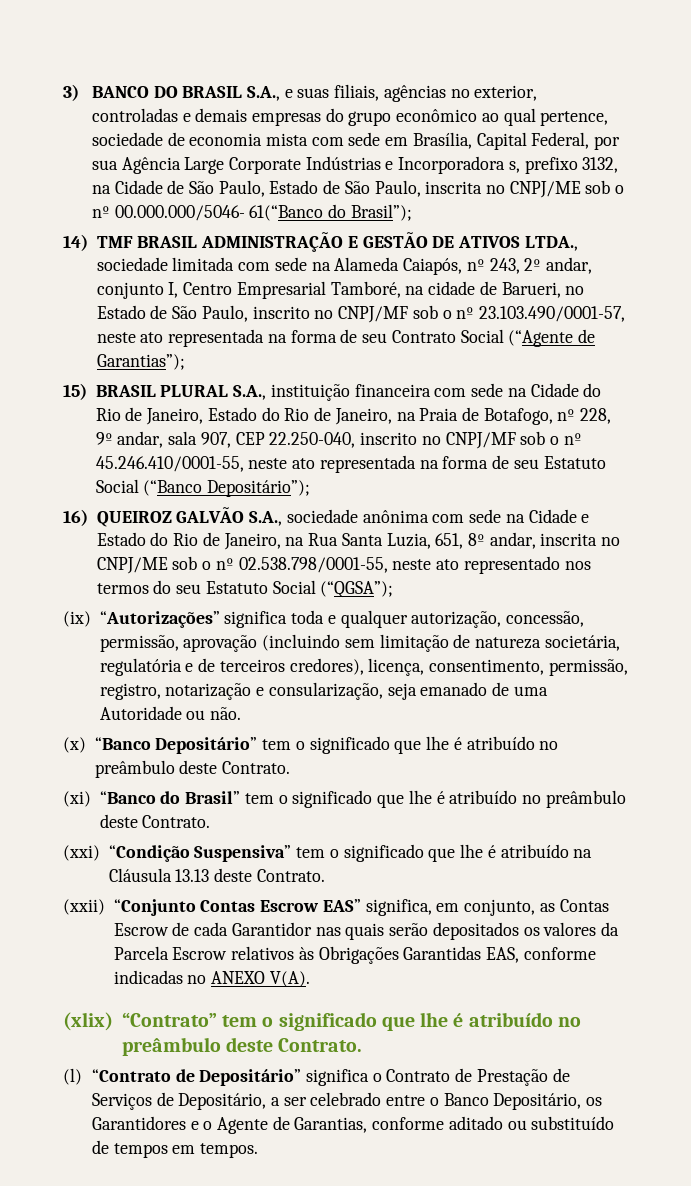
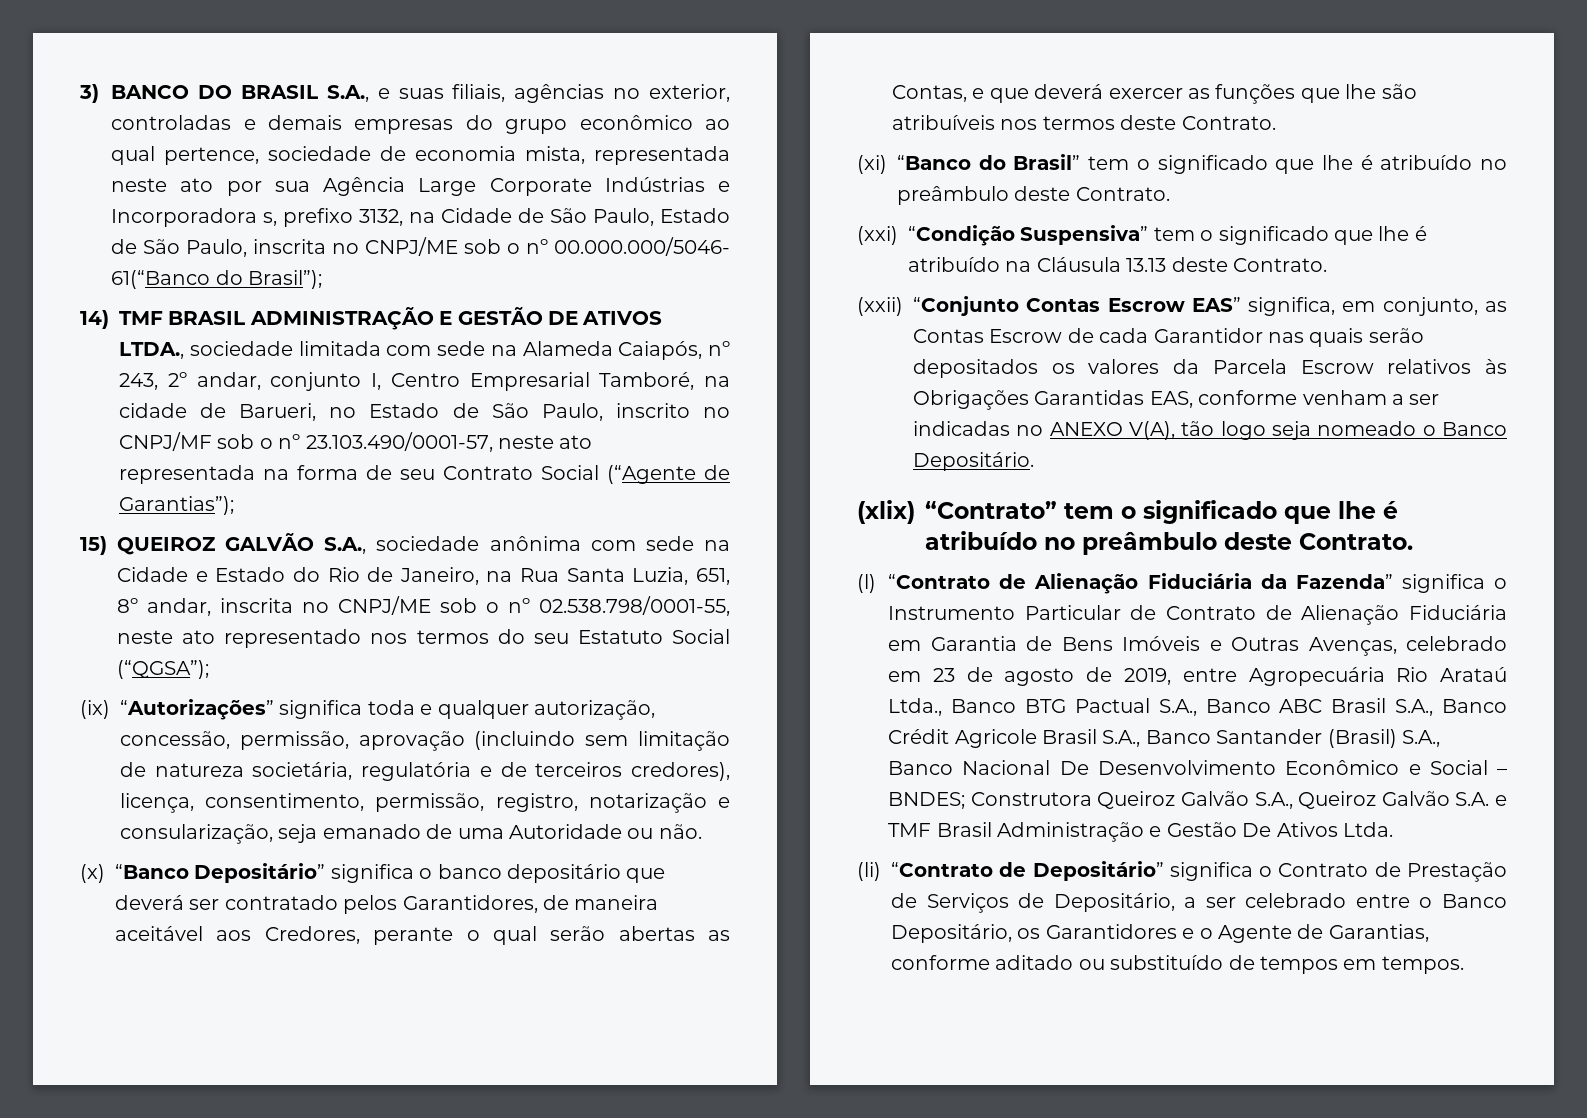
- 3) BANCO DO BRASIL S.A., e suas filiais, agências no exterior, controladas e demais empresas do grupo econômico ao qual pertence, sociedade de economia mista com sede em Brasília, Capital Federal, por sua Agência Large Corporate Indústrias e Incorporadora s, prefixo 3132, na Cidade de São Paulo, Estado de São Paulo, inscrita no CNPJ/ME sob o nº 00.000.000/5046- 61(“Banco do Brasil”);
+ 3) BANCO DO BRASIL S.A., e suas filiais, agências no exterior, controladas e demais empresas do grupo econômico ao qual pertence, sociedade de economia mista, representada neste ato por sua Agência Large Corporate Indústrias e Incorporadora s, prefixo 3132, na Cidade de São Paulo, Estado de São Paulo, inscrita no CNPJ/ME sob o nº 00.000.000/5046- 61(“Banco do Brasil”);
- 15) BRASIL PLURAL S.A., instituição financeira com sede na Cidade do Rio de Janeiro, Estado do Rio de Janeiro, na Praia de Botafogo, nº 228, 9º andar, sala 907, CEP 22.250-040, inscrito no CNPJ/MF sob o nº 45.246.410/0001-55, neste ato representada na forma de seu Estatuto Social (“Banco Depositário”);
- 16) QUEIROZ GALVÃO S.A., sociedade anônima com sede na Cidade e Estado do Rio de Janeiro, na Rua Santa Luzia, 651, 8º andar, inscrita no CNPJ/ME sob o nº 02.538.798/0001-55, neste ato representado nos termos do seu Estatuto Social (“QGSA”);
+ 15) QUEIROZ GALVÃO S.A., sociedade anônima com sede na Cidade e Estado do Rio de Janeiro, na Rua Santa Luzia, 651, 8º andar, inscrita no CNPJ/ME sob o nº 02.538.798/0001-55, neste ato representado nos termos do seu Estatuto Social (“QGSA”);
- (x) “Banco Depositário” tem o significado que lhe é atribuído no preâmbulo deste Contrato.
+ (x) “Banco Depositário” significa o banco depositário que deverá ser contratado pelos Garantidores, de maneira aceitável aos Credores, perante o qual serão abertas as Contas, e que deverá exercer as funções que lhe são atribuíveis nos termos deste Contrato.
- (xxii) “Conjunto Contas Escrow EAS” significa, em conjunto, as Contas Escrow de cada Garantidor nas quais serão depositados os valores da Parcela Escrow relativos às Obrigações Garantidas EAS, conforme indicadas no ANEXO V(A).
+ (xxii) “Conjunto Contas Escrow EAS” significa, em conjunto, as Contas Escrow de cada Garantidor nas quais serão depositados os valores da Parcela Escrow relativos às Obrigações Garantidas EAS, conforme venham a ser indicadas no ANEXO V(A), tão logo seja nomeado o Banco Depositário.
- (l) “Contrato de Depositário” significa o Contrato de Prestação de Serviços de Depositário, a ser celebrado entre o Banco Depositário, os Garantidores e o Agente de Garantias, conforme aditado ou substituído de tempos em tempos.
+ (l) “Contrato de Alienação Fiduciária da Fazenda” significa o Instrumento Particular de Contrato de Alienação Fiduciária em Garantia de Bens Imóveis e Outras Avenças, celebrado em 23 de agosto de 2019, entre Agropecuária Rio Arataú Ltda., Banco BTG Pactual S.A., Banco ABC Brasil S.A., Banco Crédit Agricole Brasil S.A., Banco Santander (Brasil) S.A., Banco Nacional De Desenvolvimento Econômico e Social – BNDES; Construtora Queiroz Galvão S.A., Queiroz Galvão S.A. e TMF Brasil Administração e Gestão De Ativos Ltda.
+ (li) “Contrato de Depositário” significa o Contrato de Prestação de Serviços de Depositário, a ser celebrado entre o Banco Depositário, os Garantidores e o Agente de Garantias, conforme aditado ou substituído de tempos em tempos.

